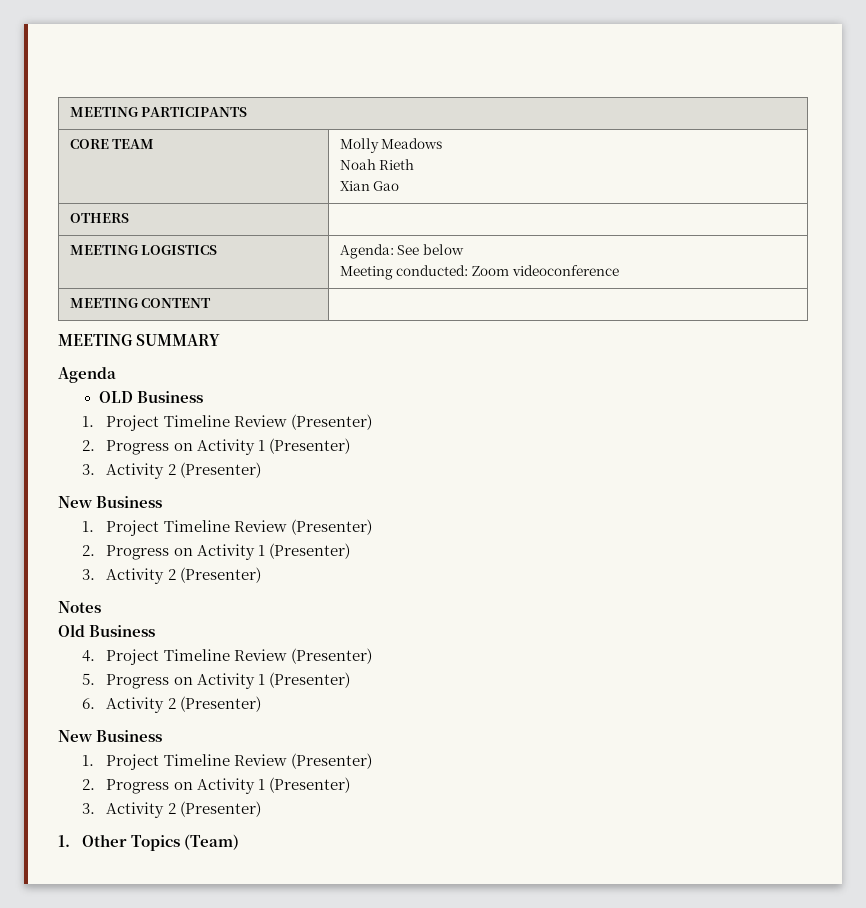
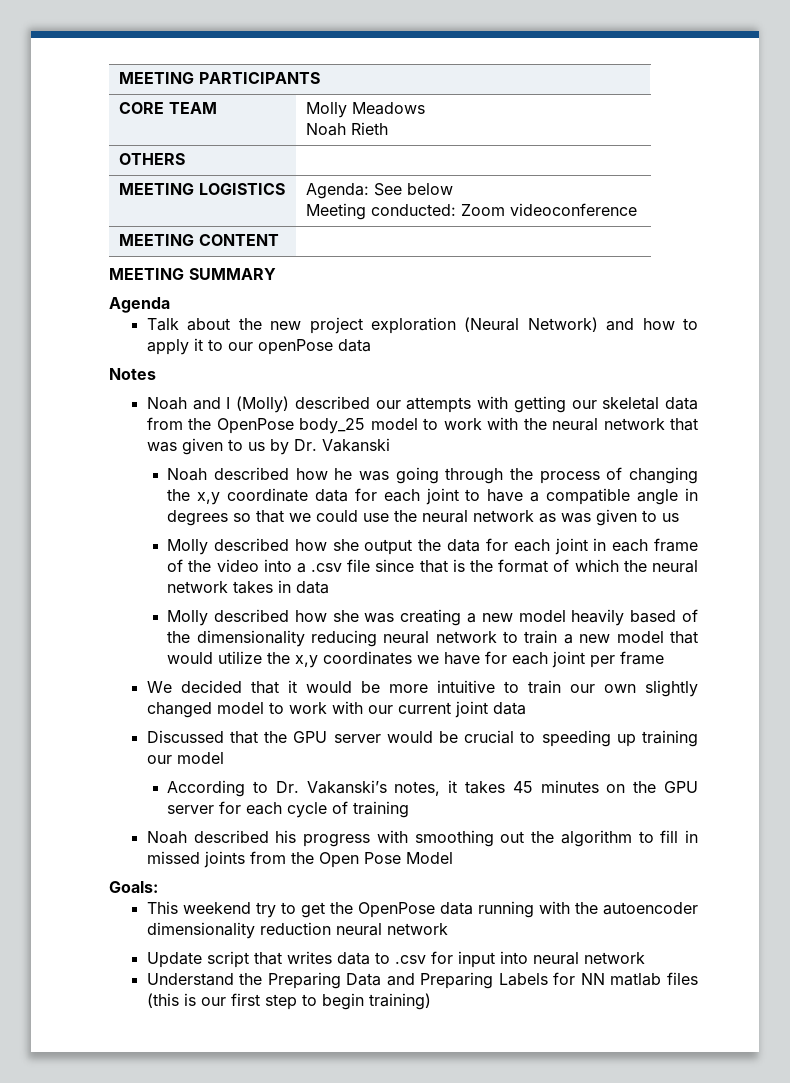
  CORE TEAM | Molly Meadows
  Noah Rieth
- Xian Gao
- OLD Business
- 1. Project Timeline Review (Presenter)
- 2. Progress on Activity 1 (Presenter)
- 3. Activity 2 (Presenter)
- New Business
- 1. Project Timeline Review (Presenter)
- 2. Progress on Activity 1 (Presenter)
- 3. Activity 2 (Presenter)
+ Talk about the new project exploration (Neural Network) and how to apply it to our openPose data
  Notes
- Old Business
- 4. Project Timeline Review (Presenter)
- 5. Progress on Activity 1 (Presenter)
- 6. Activity 2 (Presenter)
- New Business
- 1. Project Timeline Review (Presenter)
- 2. Progress on Activity 1 (Presenter)
- 3. Activity 2 (Presenter)
- 1. Other Topics (Team)
+ Noah and I (Molly) described our attempts with getting our skeletal data from the OpenPose body_25 model to work with the neural network that was given to us by Dr. Vakanski
+ Noah described how he was going through the process of changing the x,y coordinate data for each joint to have a compatible angle in degrees so that we could use the neural network as was given to us
+ Molly described how she output the data for each joint in each frame of the video into a .csv file since that is the format of which the neural network takes in data
+ Molly described how she was creating a new model heavily based of the dimensionality reducing neural network to train a new model that would utilize the x,y coordinates we have for each joint per frame
+ We decided that it would be more intuitive to train our own slightly changed model to work with our current joint data
+ Discussed that the GPU server would be crucial to speeding up training our model
+ According to Dr. Vakanski’s notes, it takes 45 minutes on the GPU server for each cycle of training
+ Noah described his progress with smoothing out the algorithm to fill in missed joints from the Open Pose Model
+ Goals:
+ This weekend try to get the OpenPose data running with the autoencoder dimensionality reduction neural network
+ Update script that writes data to .csv for input into neural network
+ Understand the Preparing Data and Preparing Labels for NN matlab files (this is our first step to begin training)

